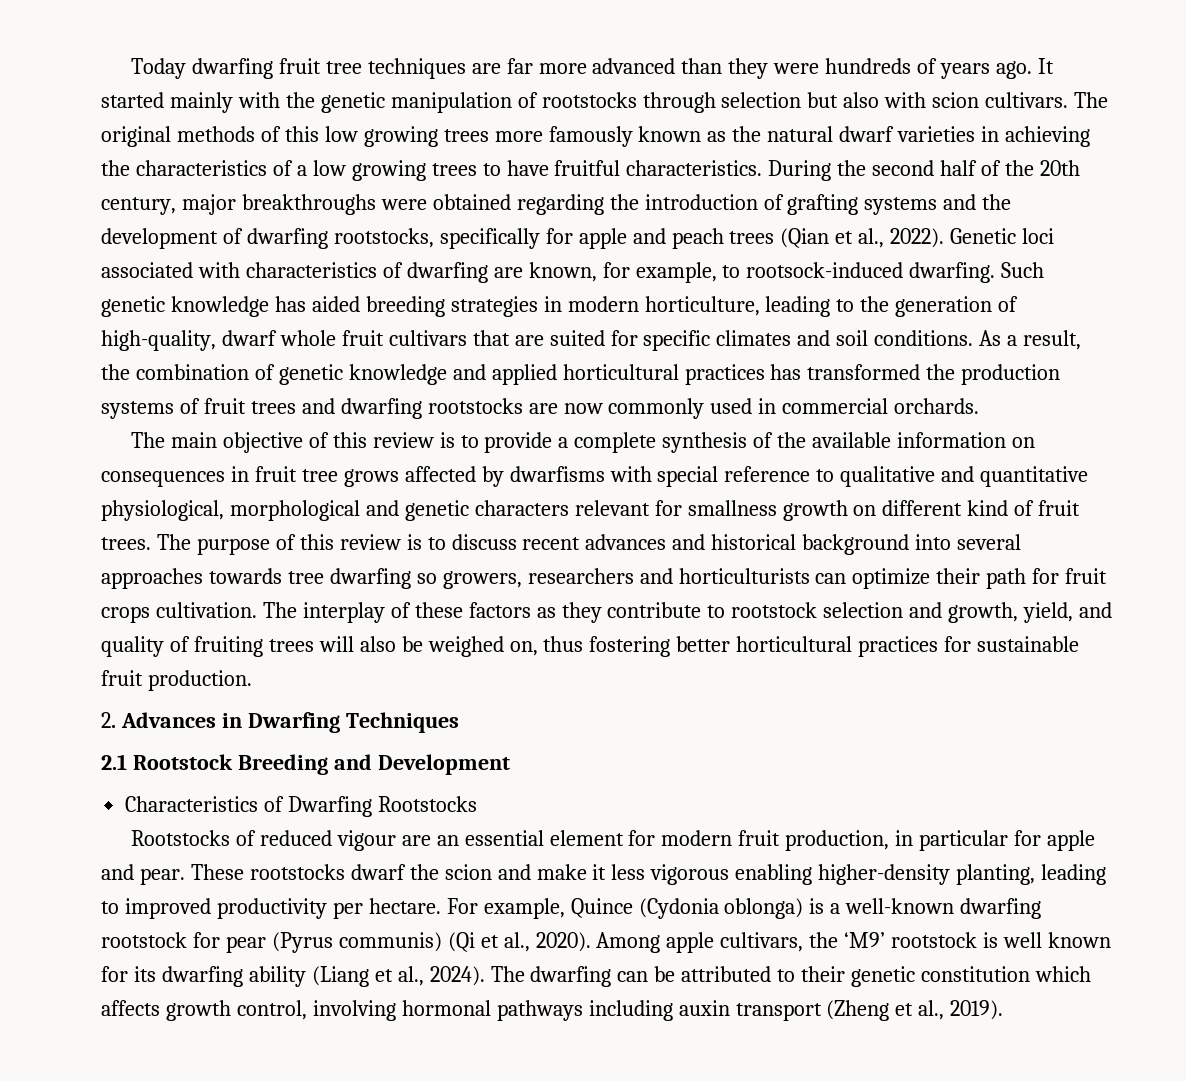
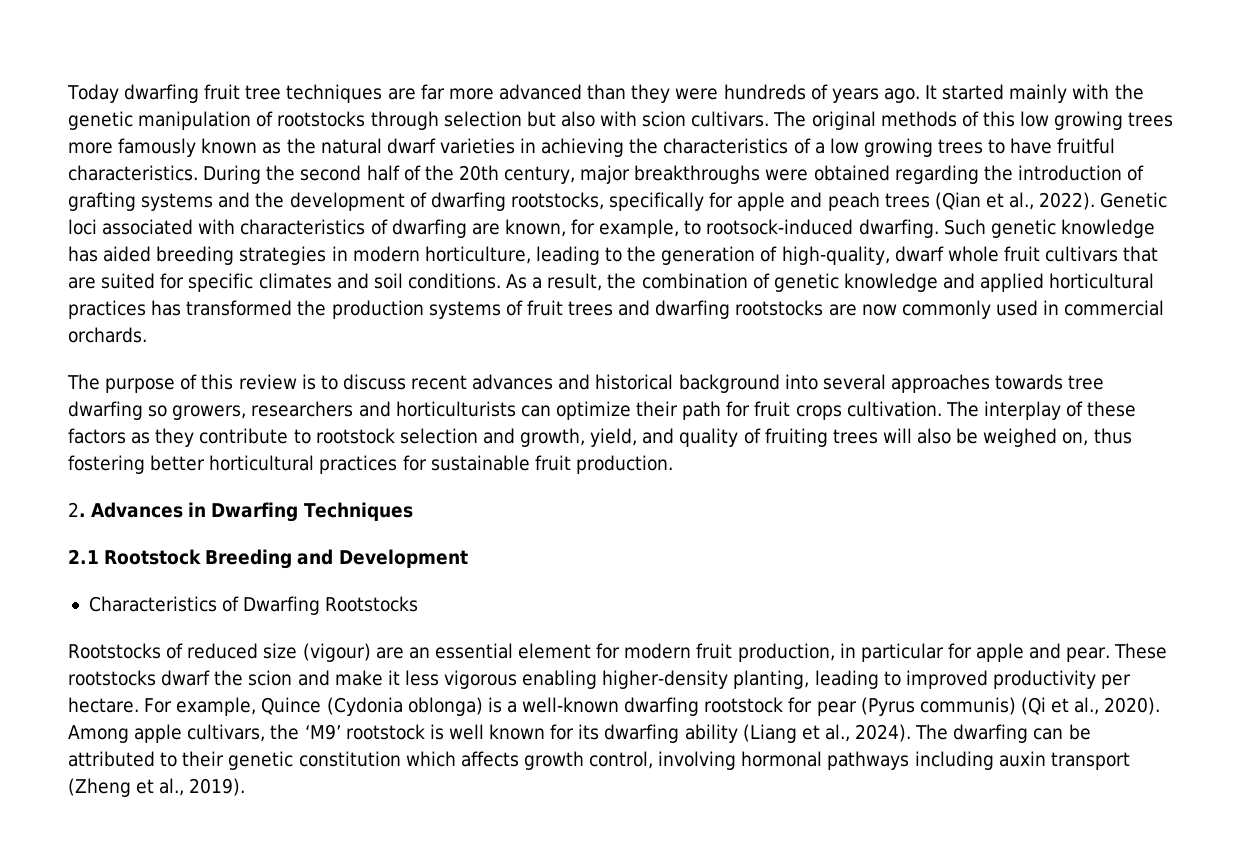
- The main objective of this review is to provide a complete synthesis of the available information on consequences in fruit tree grows affected by dwarfisms with special reference to qualitative and quantitative physiological, morphological and genetic characters relevant for smallness growth on different kind of fruit trees. The purpose of this review is to discuss recent advances and historical background into several approaches towards tree dwarfing so growers, researchers and horticulturists can optimize their path for fruit crops cultivation.
+ The purpose of this review is to discuss recent advances and historical background into several approaches towards tree dwarfing so growers, researchers and horticulturists can optimize their path for fruit crops cultivation.
- Rootstocks of reduced vigour are an essential element for modern fruit production, in particular for apple and pear.
+ Rootstocks of reduced size (vigour) are an essential element for modern fruit production, in particular for apple and pear.

